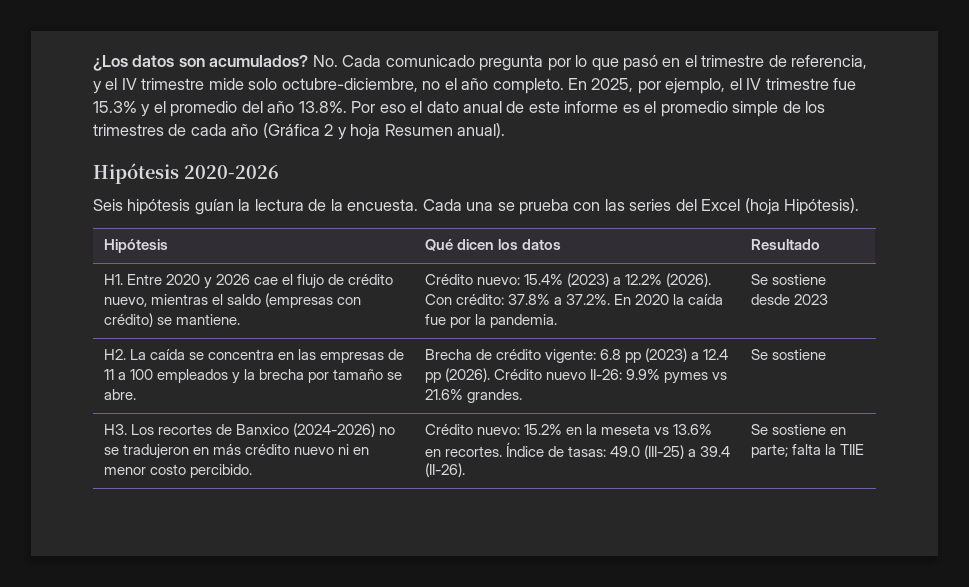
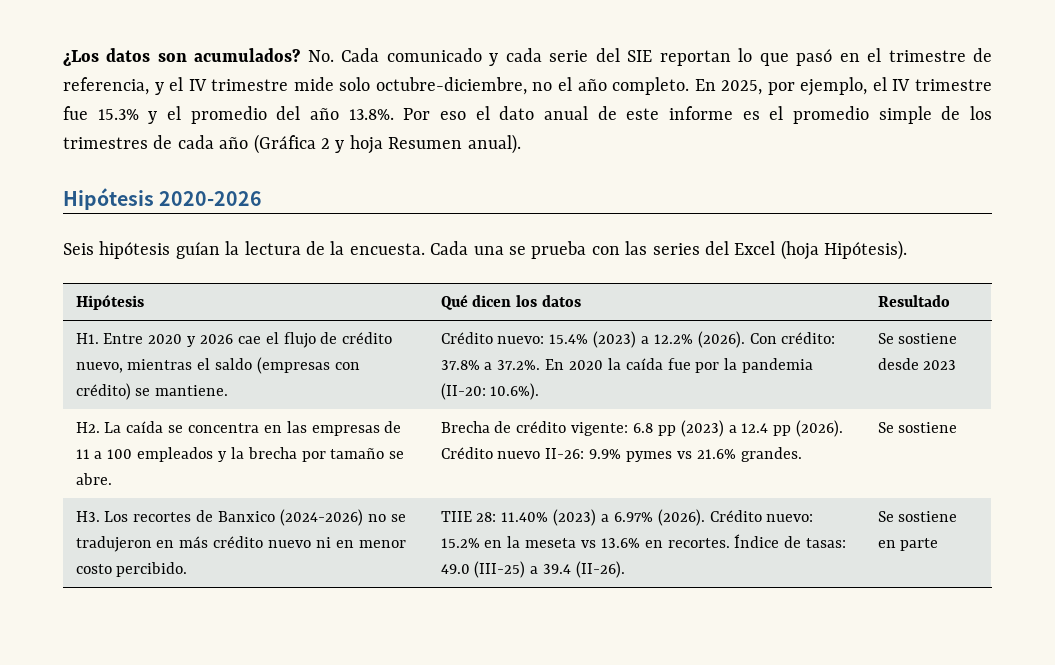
- No. Cada comunicado pregunta por lo que pasó en el trimestre de referencia, y el IV trimestre mide solo octubre-diciembre, no el año completo.
+ No. Cada comunicado y cada serie del SIE reportan lo que pasó en el trimestre de referencia, y el IV trimestre mide solo octubre-diciembre, no el año completo.
- Con crédito: 37.8% a 37.2%. En 2020 la caída fue por la pandemia.
+ Con crédito: 37.8% a 37.2%. En 2020 la caída fue por la pandemia (II-20: 10.6%).
+ TIIE 28: 11.40% (2023) a 6.97% (2026).
- Se sostiene en parte; falta la TIIE
+ Se sostiene en parte

